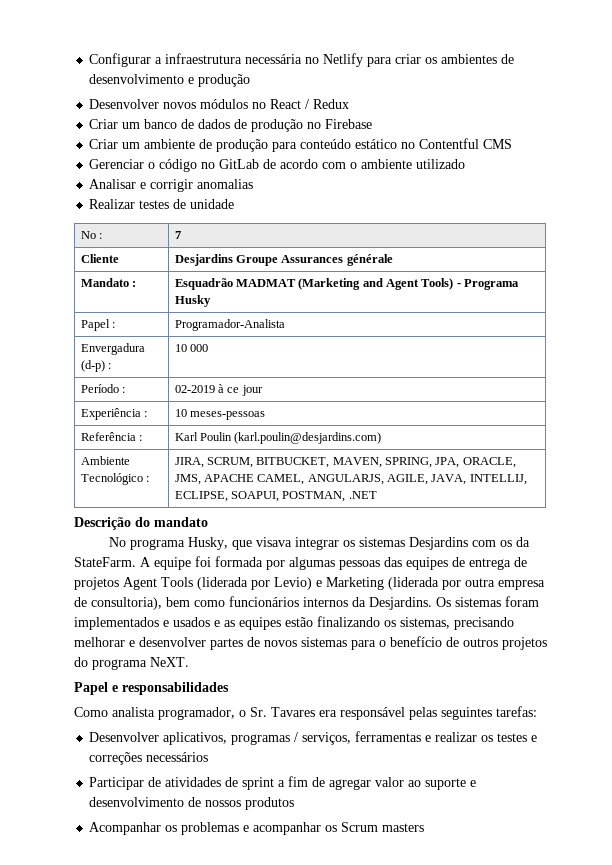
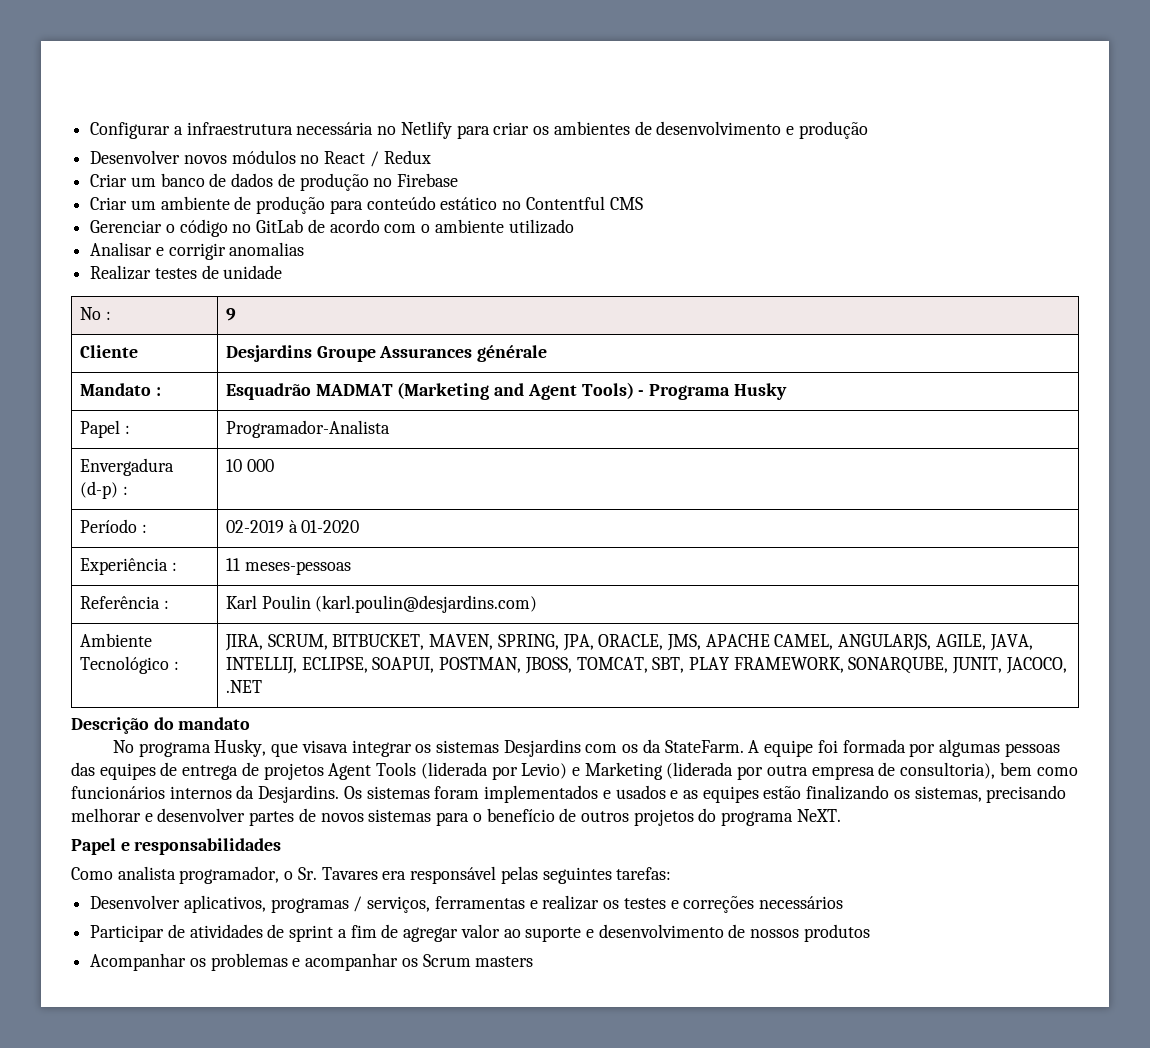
- No : | 7
+ No : | 9
- Período : | 02-2019 à ce jour
+ Período : | 02-2019 à 01-2020
- Experiência : | 10 meses-pessoas
+ Experiência : | 11 meses-pessoas
- Ambiente Tecnológico : | JIRA, SCRUM, BITBUCKET, MAVEN, SPRING, JPA, ORACLE, JMS, APACHE CAMEL, ANGULARJS, AGILE, JAVA, INTELLIJ, ECLIPSE, SOAPUI, POSTMAN, .NET
+ Ambiente Tecnológico : | JIRA, SCRUM, BITBUCKET, MAVEN, SPRING, JPA, ORACLE, JMS, APACHE CAMEL, ANGULARJS, AGILE, JAVA, INTELLIJ, ECLIPSE, SOAPUI, POSTMAN, JBOSS, TOMCAT, SBT, PLAY FRAMEWORK, SONARQUBE, JUNIT, JACOCO, .NET

